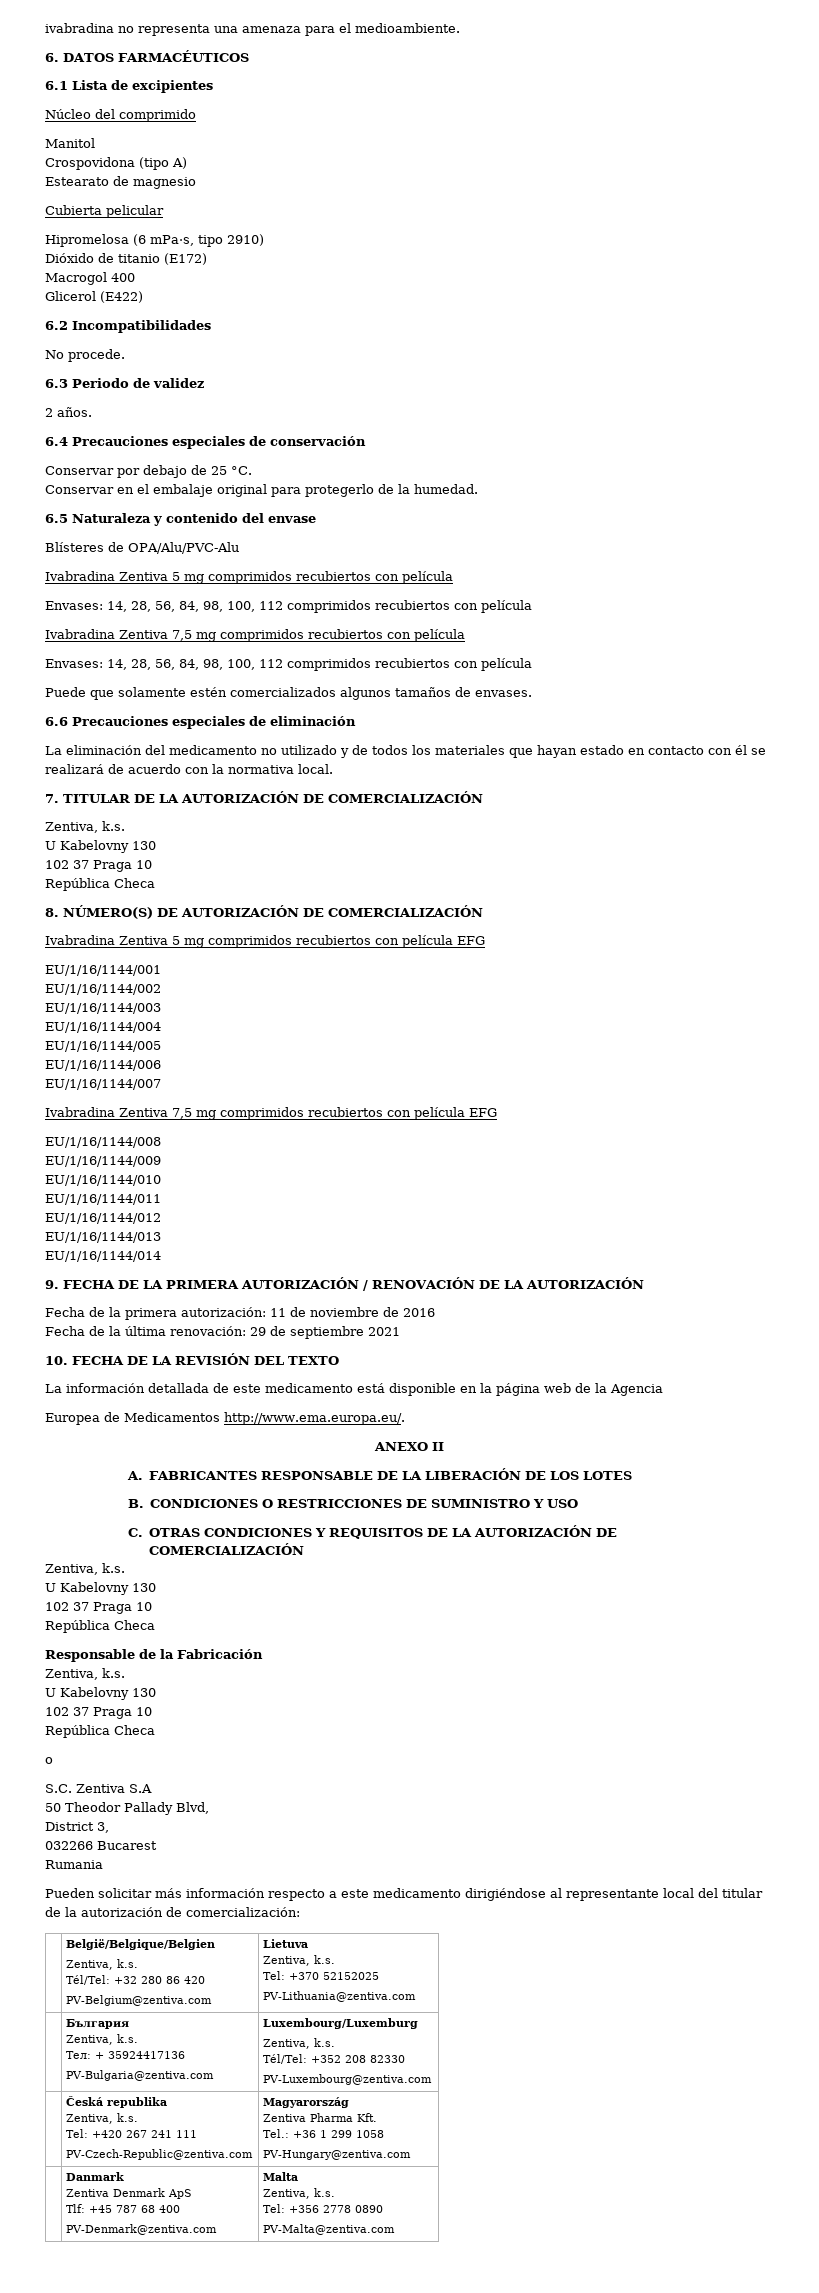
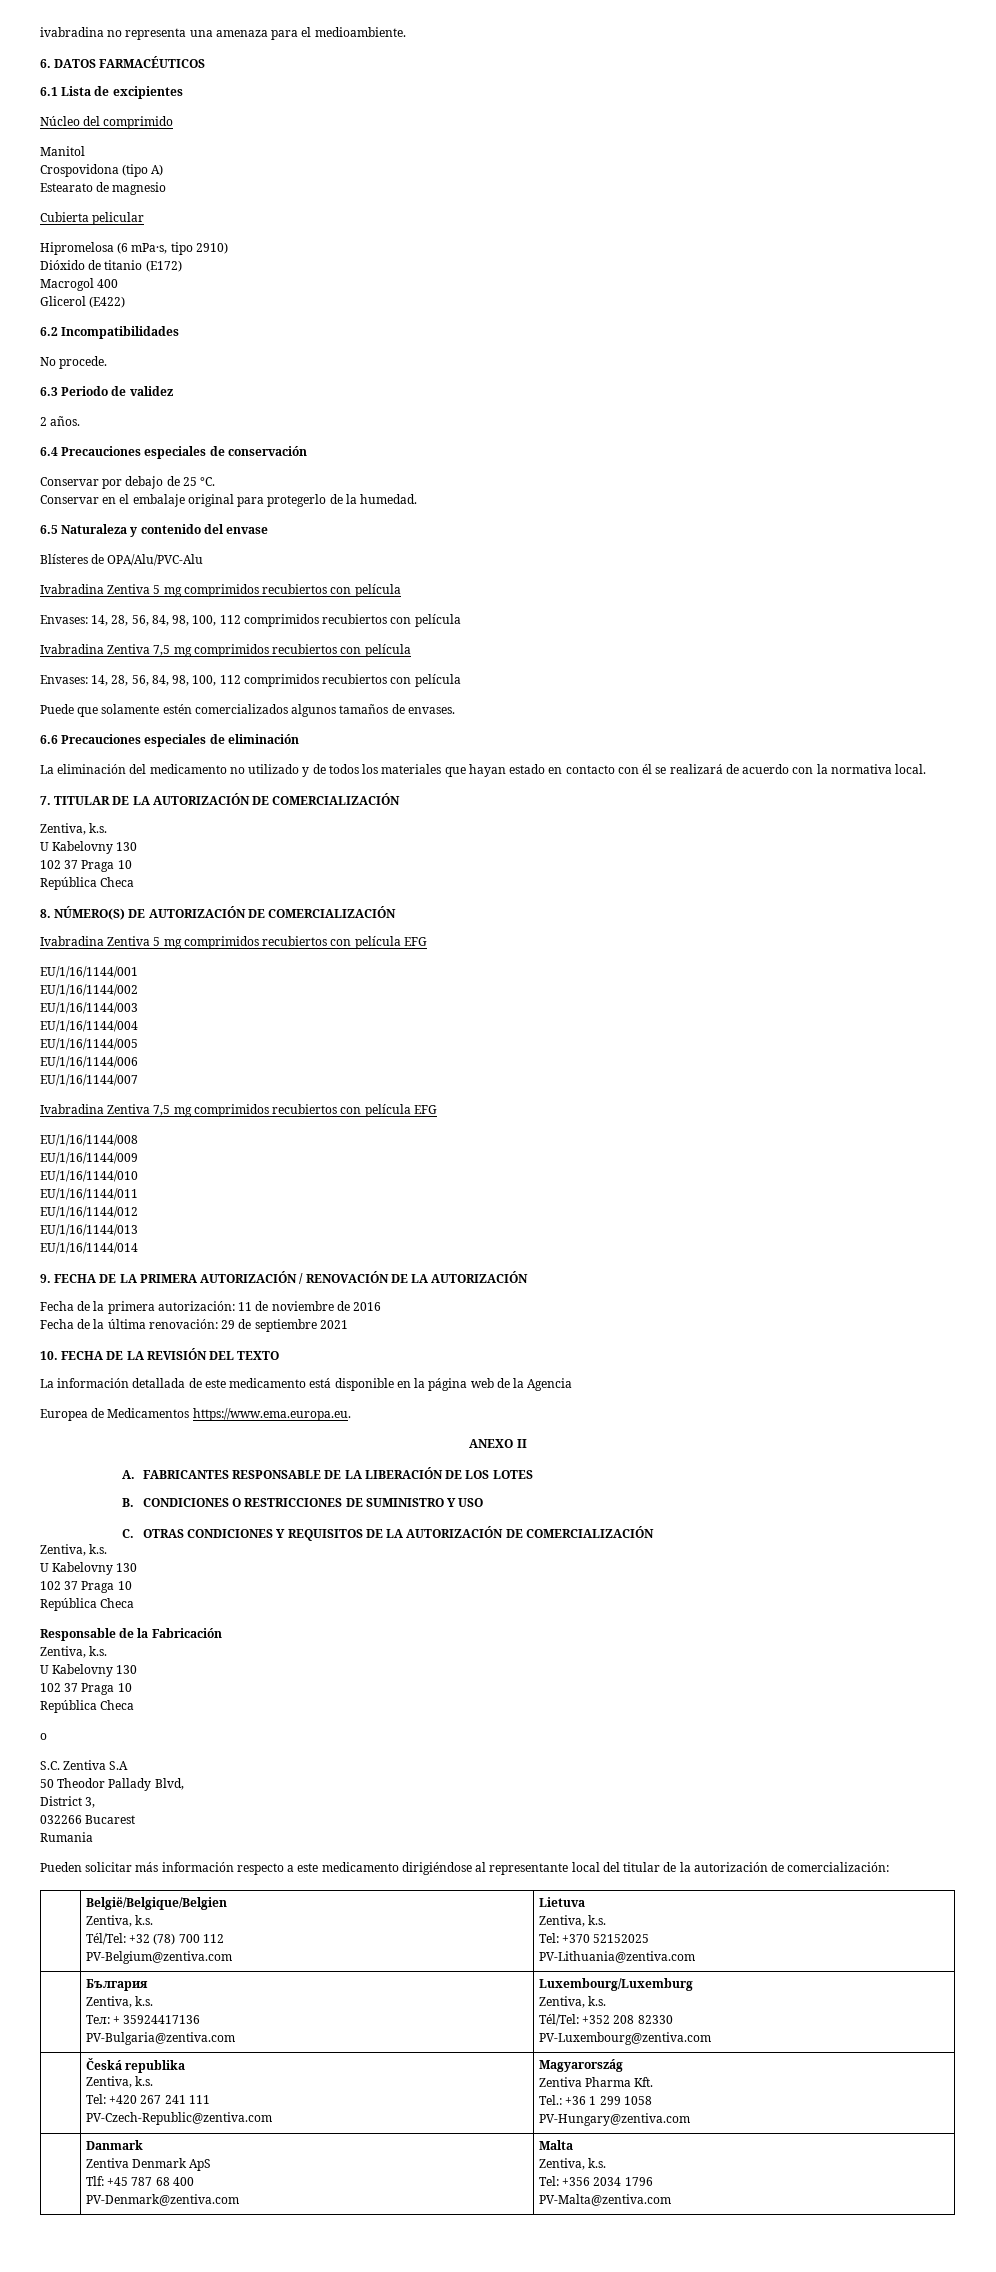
- Europea de Medicamentos http://www.ema.europa.eu/.
+ Europea de Medicamentos https://www.ema.europa.eu.
  | België/Belgique/Belgien
  Zentiva, k.s.
- Tél/Tel: +32 280 86 420
+ Tél/Tel: +32 (78) 700 112
  | Danmark
  Zentiva Denmark ApS
  Tlf: +45 787 68 400
  PV-Denmark@zentiva.com | Malta
  Zentiva, k.s.
- Tel: +356 2778 0890
+ Tel: +356 2034 1796

